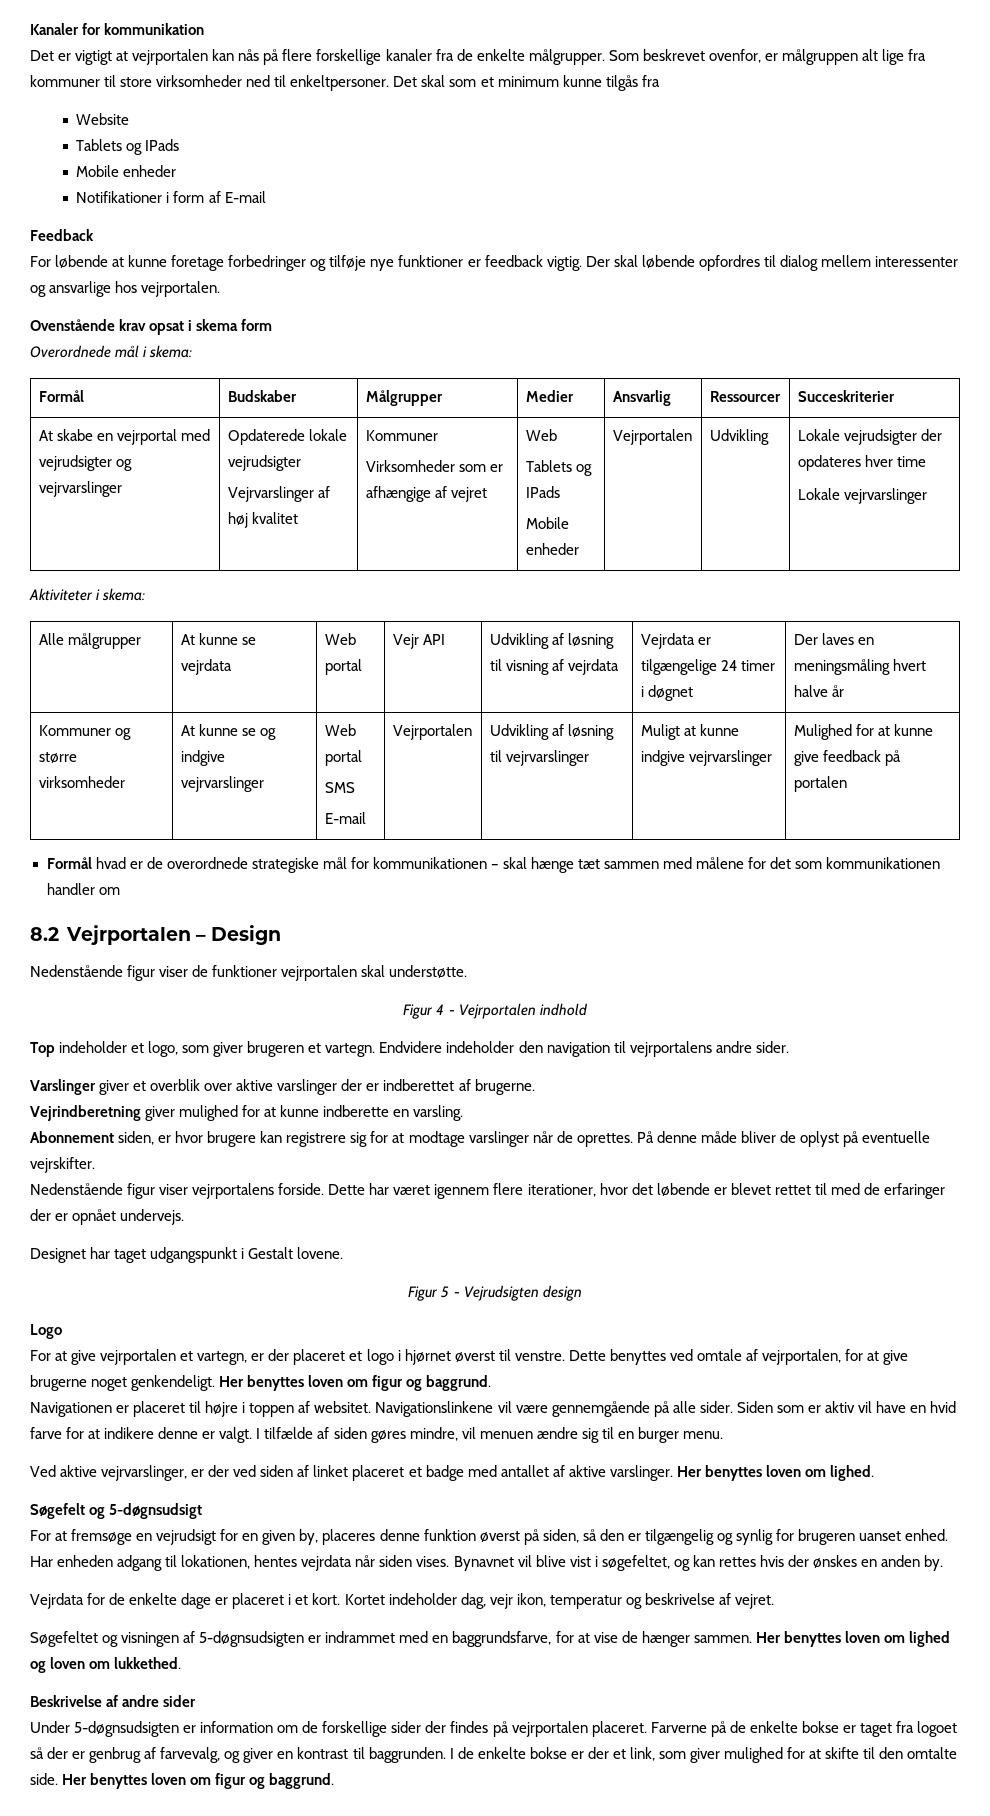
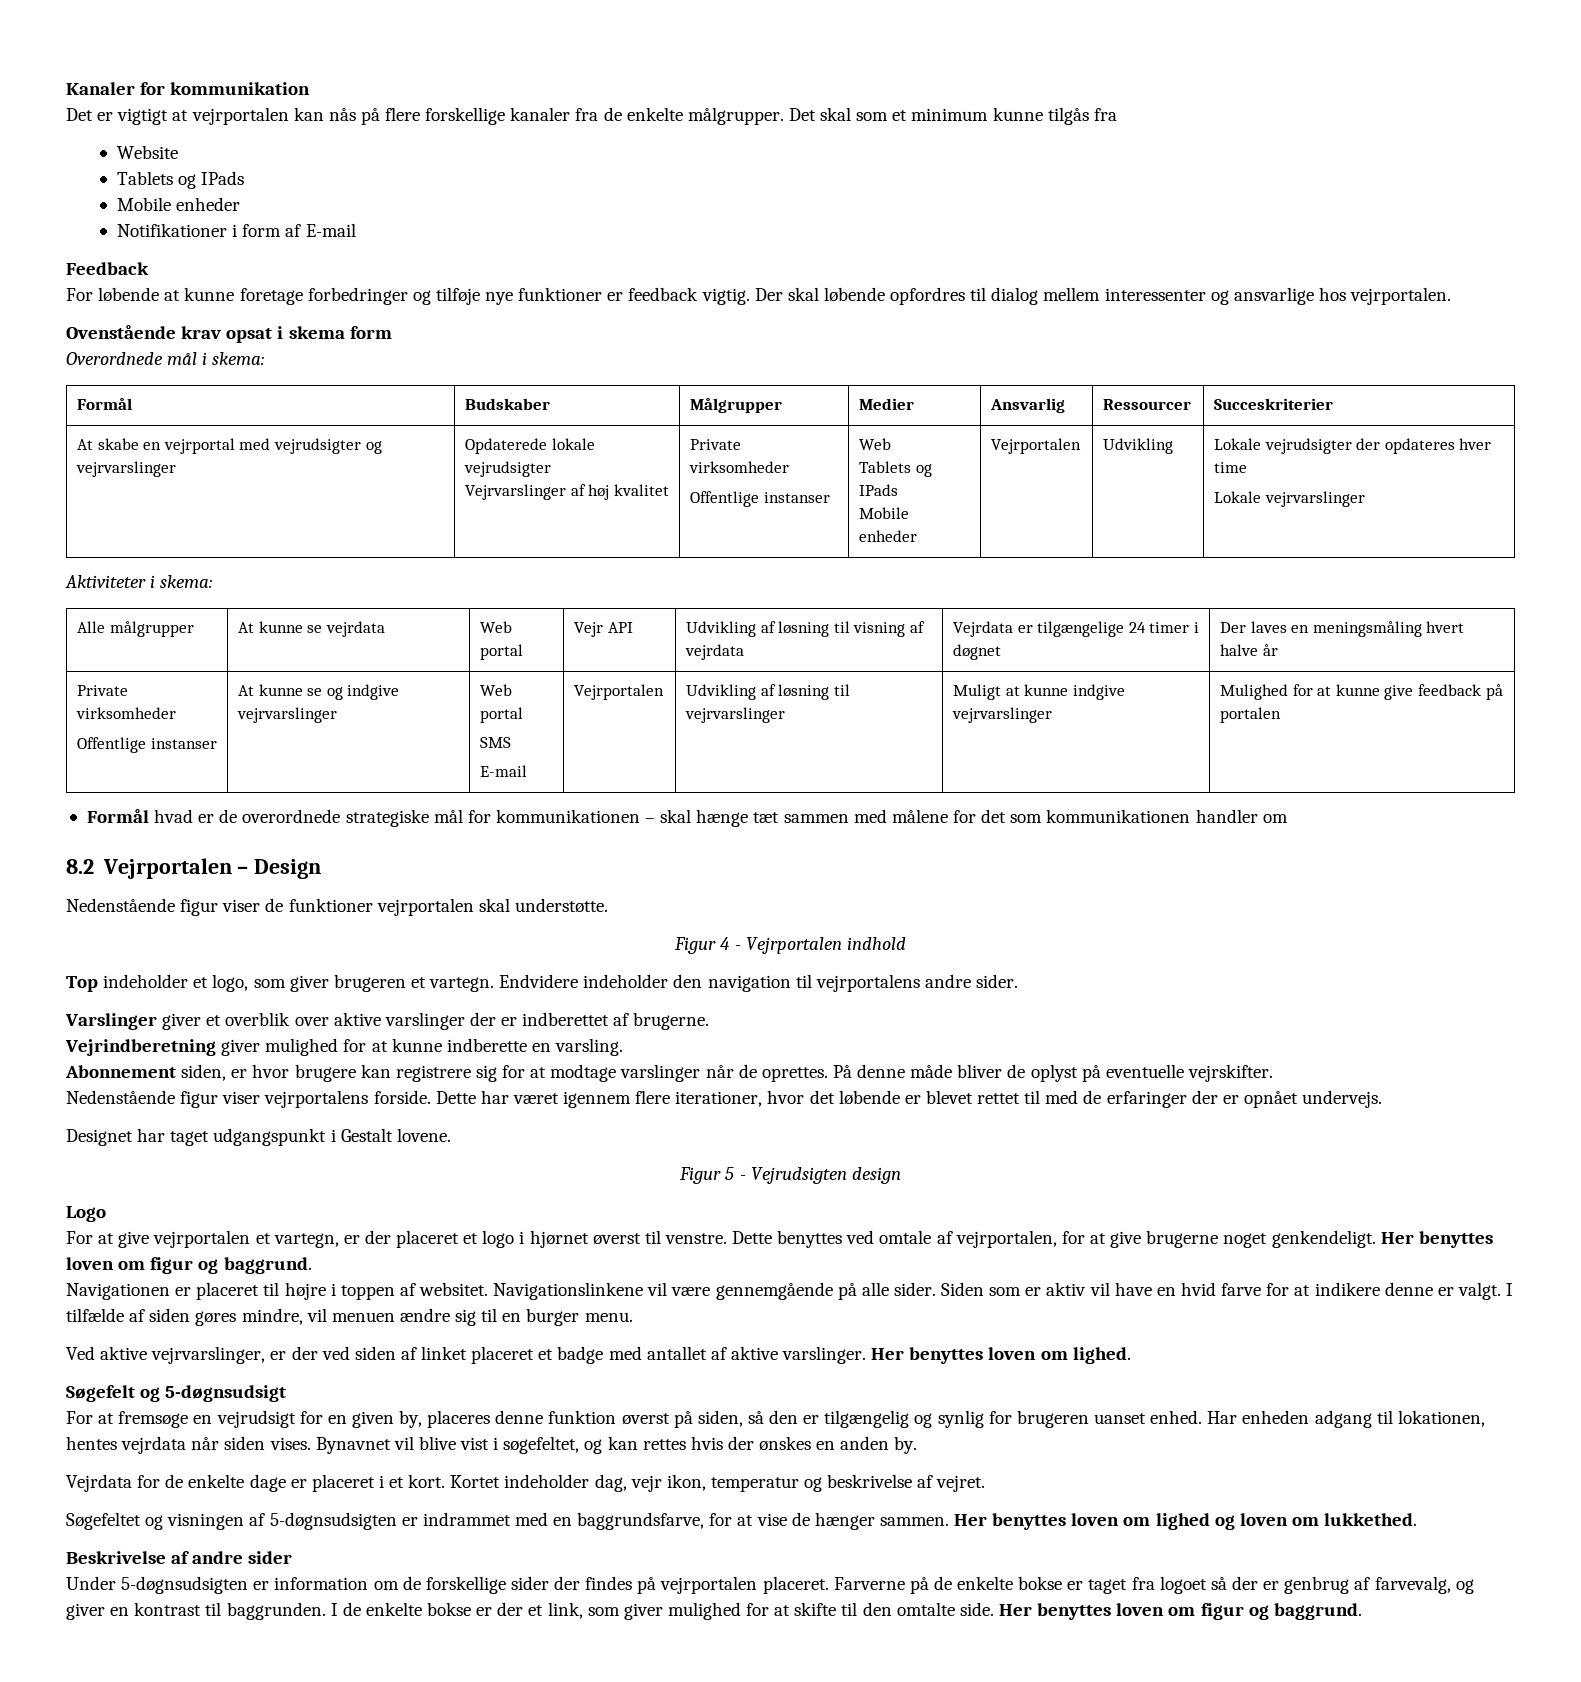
- Som beskrevet ovenfor, er målgruppen alt lige fra kommuner til store virksomheder ned til enkeltpersoner.
  At skabe en vejrportal med vejrudsigter og vejrvarslinger | Opdaterede lokale vejrudsigter
- Vejrvarslinger af høj kvalitet | Kommuner
- Virksomheder som er afhængige af vejret | Web
+ Vejrvarslinger af høj kvalitet | Private virksomheder
+ Offentlige instanser | Web
  Alle målgrupper | At kunne se vejrdata | Web portal | Vejr API | Udvikling af løsning til visning af vejrdata | Vejrdata er tilgængelige 24 timer i døgnet | Der laves en meningsmåling hvert halve år
- Kommuner og større virksomheder | At kunne se og indgive vejrvarslinger | Web portal
+ Private virksomheder
+ Offentlige instanser | At kunne se og indgive vejrvarslinger | Web portal

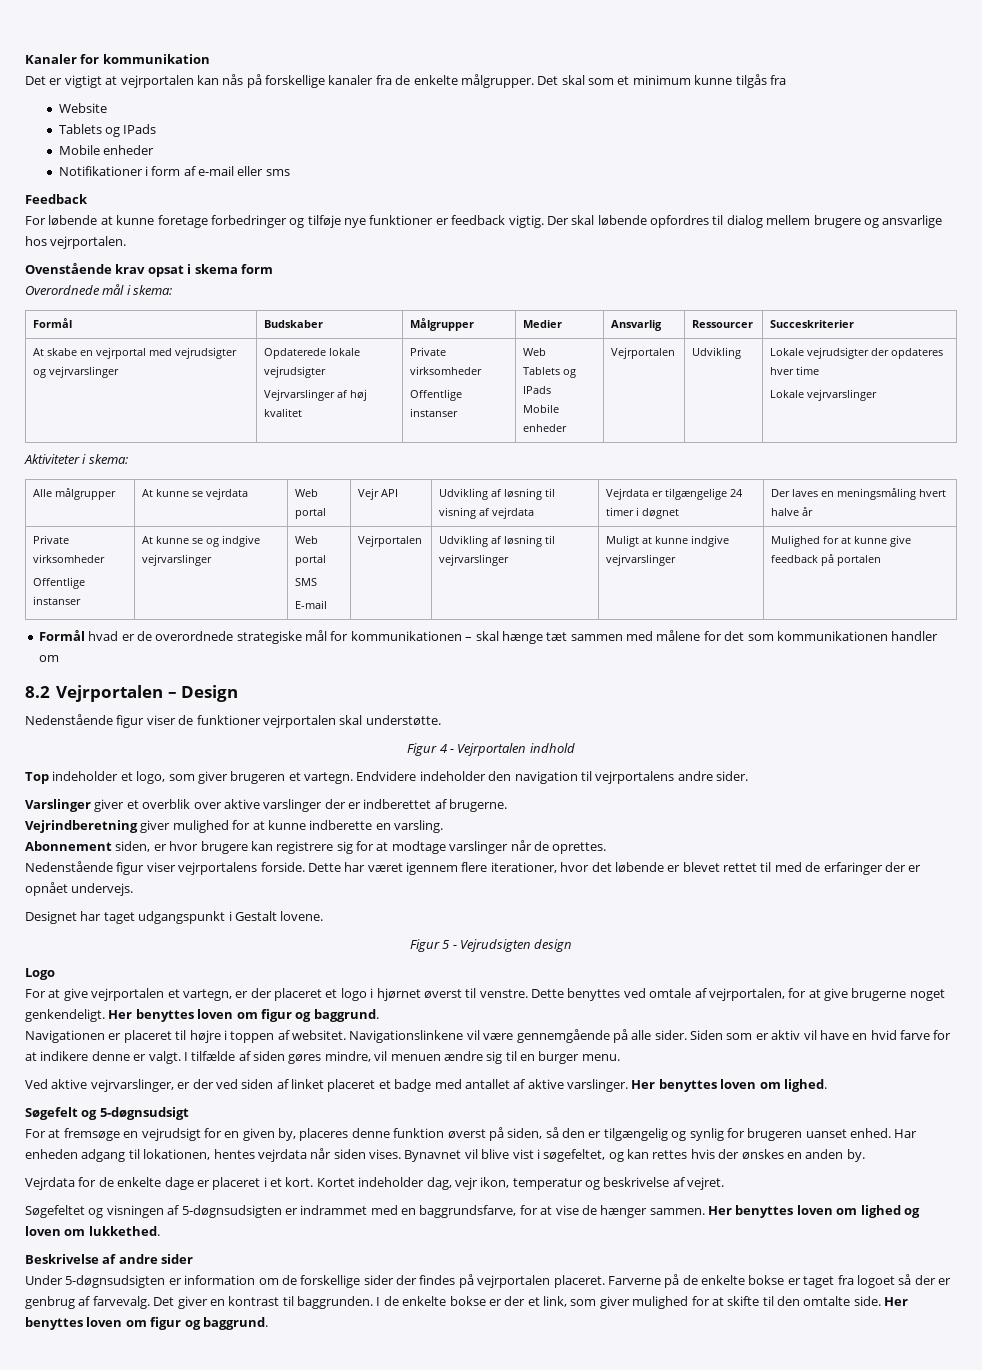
- Det er vigtigt at vejrportalen kan nås på flere forskellige kanaler fra de enkelte målgrupper.
+ Det er vigtigt at vejrportalen kan nås på forskellige kanaler fra de enkelte målgrupper.
- Notifikationer i form af E-mail
+ Notifikationer i form af e-mail eller sms
- Der skal løbende opfordres til dialog mellem interessenter og ansvarlige hos vejrportalen.
+ Der skal løbende opfordres til dialog mellem brugere og ansvarlige hos vejrportalen.
- På denne måde bliver de oplyst på eventuelle vejrskifter.
- Farverne på de enkelte bokse er taget fra logoet så der er genbrug af farvevalg, og giver en kontrast til baggrunden.
+ Farverne på de enkelte bokse er taget fra logoet så der er genbrug af farvevalg. Det giver en kontrast til baggrunden.

